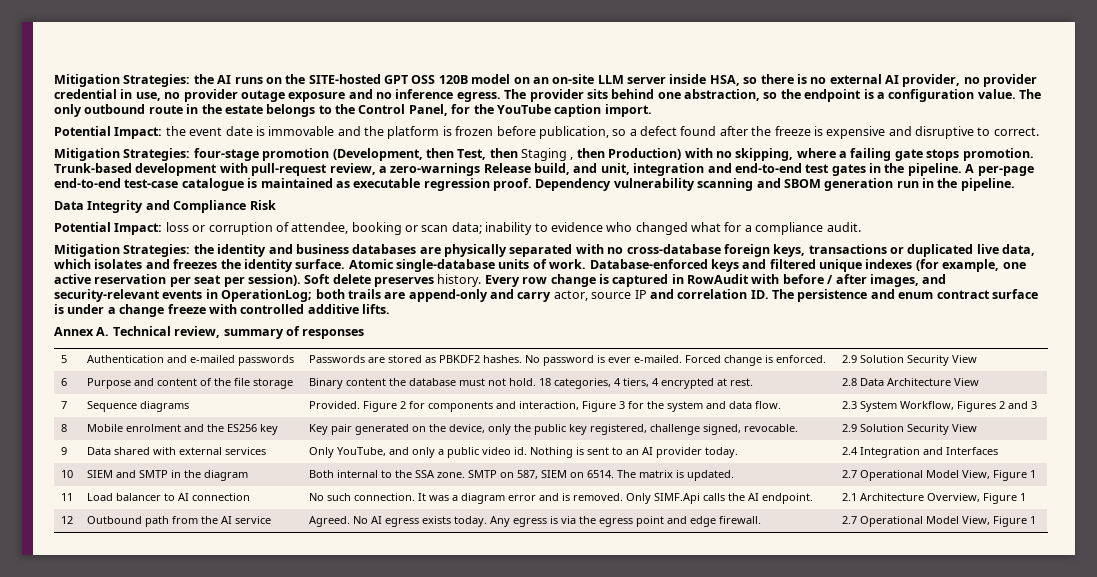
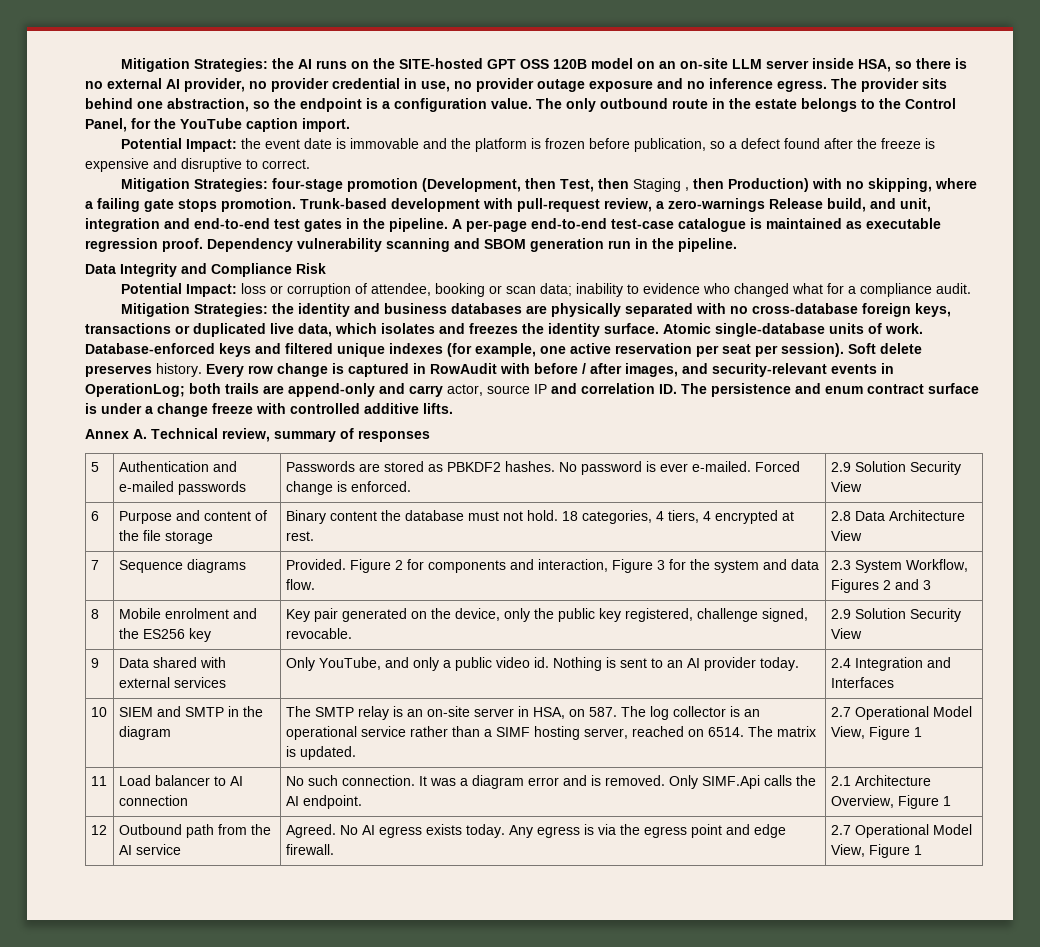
- Both internal to the SSA zone. SMTP on 587, SIEM on 6514.
+ The SMTP relay is an on-site server in HSA, on 587. The log collector is an operational service rather than a SIMF hosting server, reached on 6514.

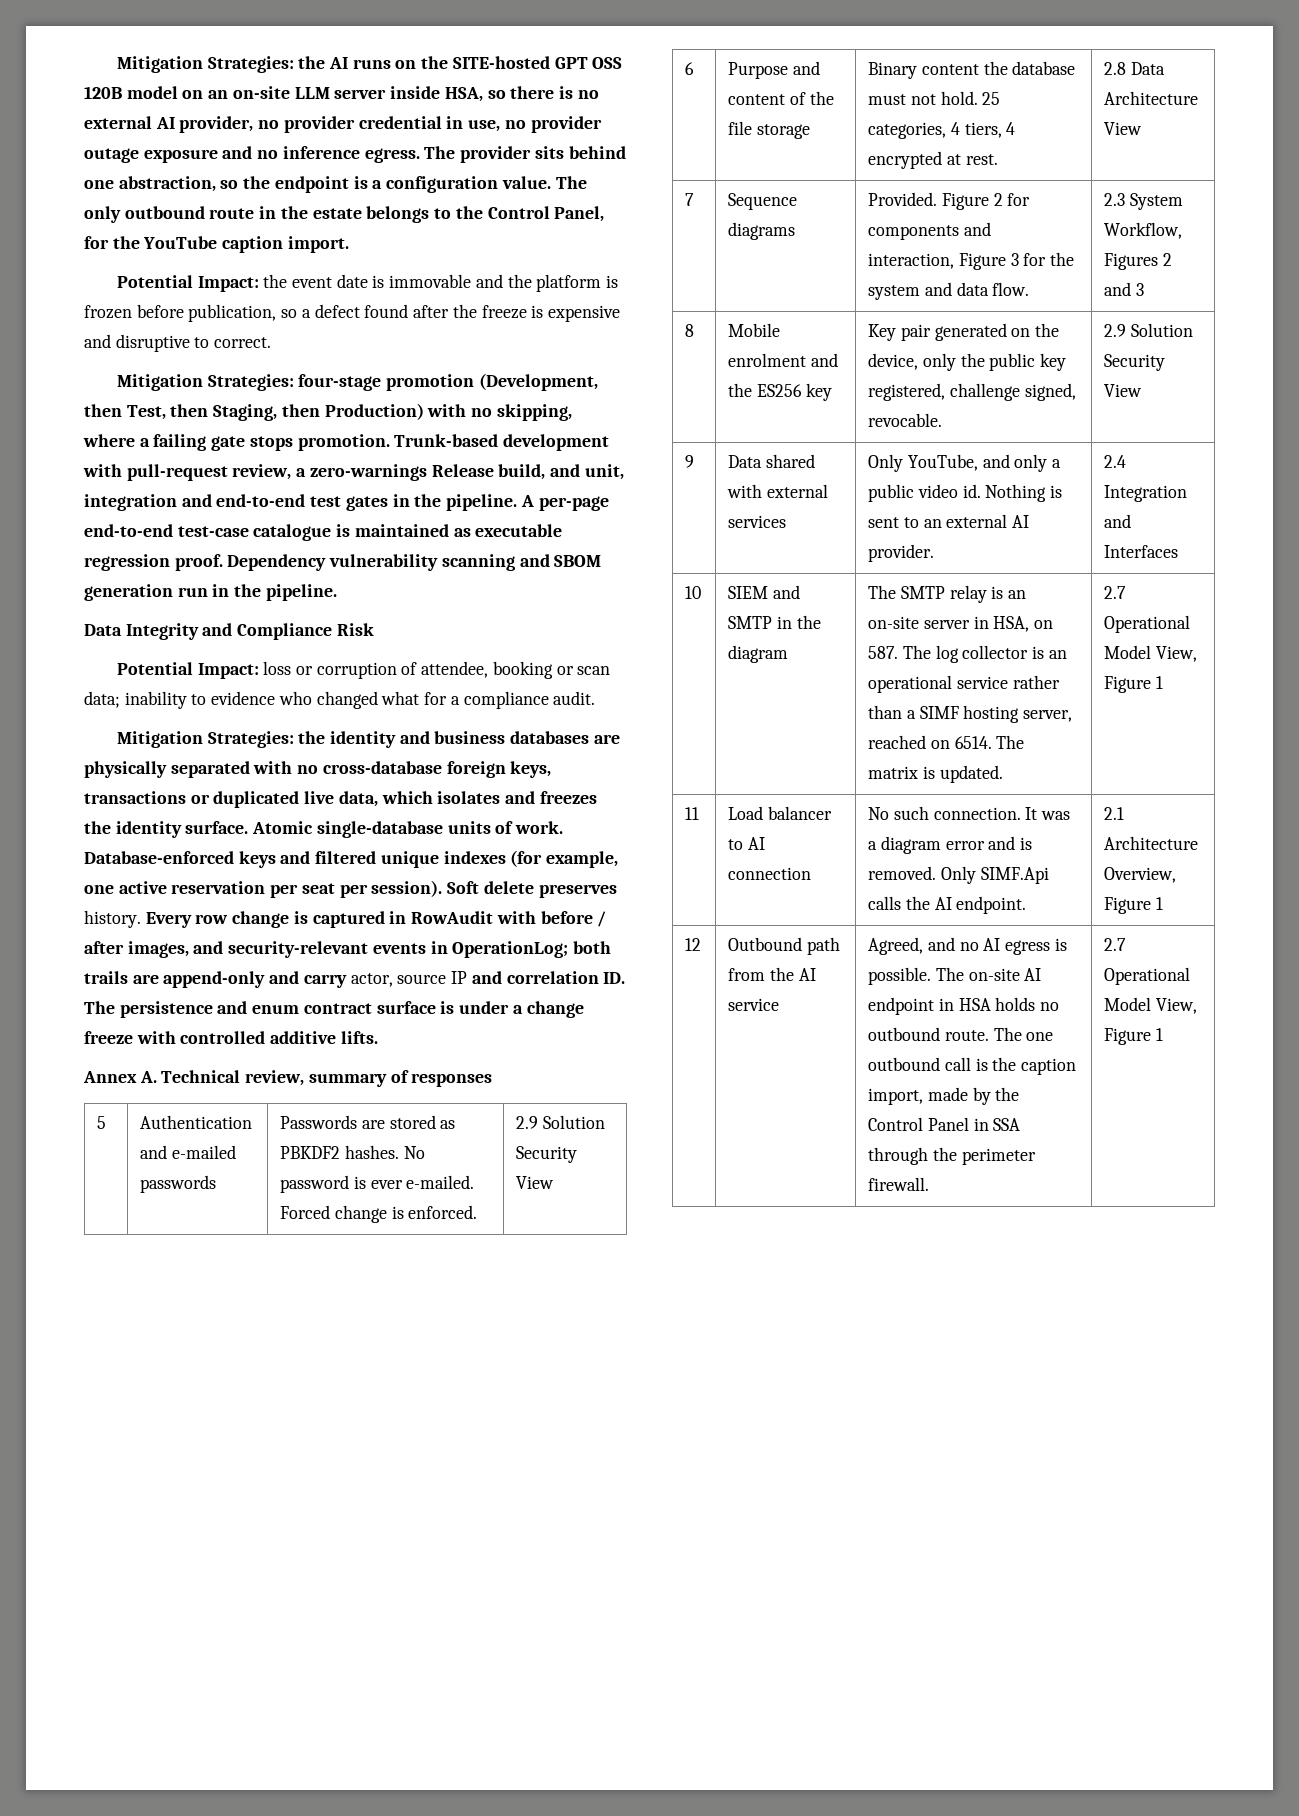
- Mitigation Strategies: four-stage promotion (Development, then Test, then Staging , then Production) with no skipping, where a failing gate stops promotion.
+ Mitigation Strategies: four-stage promotion (Development, then Test, then Staging, then Production) with no skipping, where a failing gate stops promotion.
- 6 | Purpose and content of the file storage | Binary content the database must not hold. 18 categories, 4 tiers, 4 encrypted at rest. | 2.8 Data Architecture View
+ 6 | Purpose and content of the file storage | Binary content the database must not hold. 25 categories, 4 tiers, 4 encrypted at rest. | 2.8 Data Architecture View
- 9 | Data shared with external services | Only YouTube, and only a public video id. Nothing is sent to an AI provider today. | 2.4 Integration and Interfaces
+ 9 | Data shared with external services | Only YouTube, and only a public video id. Nothing is sent to an external AI provider. | 2.4 Integration and Interfaces
- Agreed. No AI egress exists today. Any egress is via the egress point and edge firewall.
+ Agreed, and no AI egress is possible. The on-site AI endpoint in HSA holds no outbound route. The one outbound call is the caption import, made by the Control Panel in SSA through the perimeter firewall.

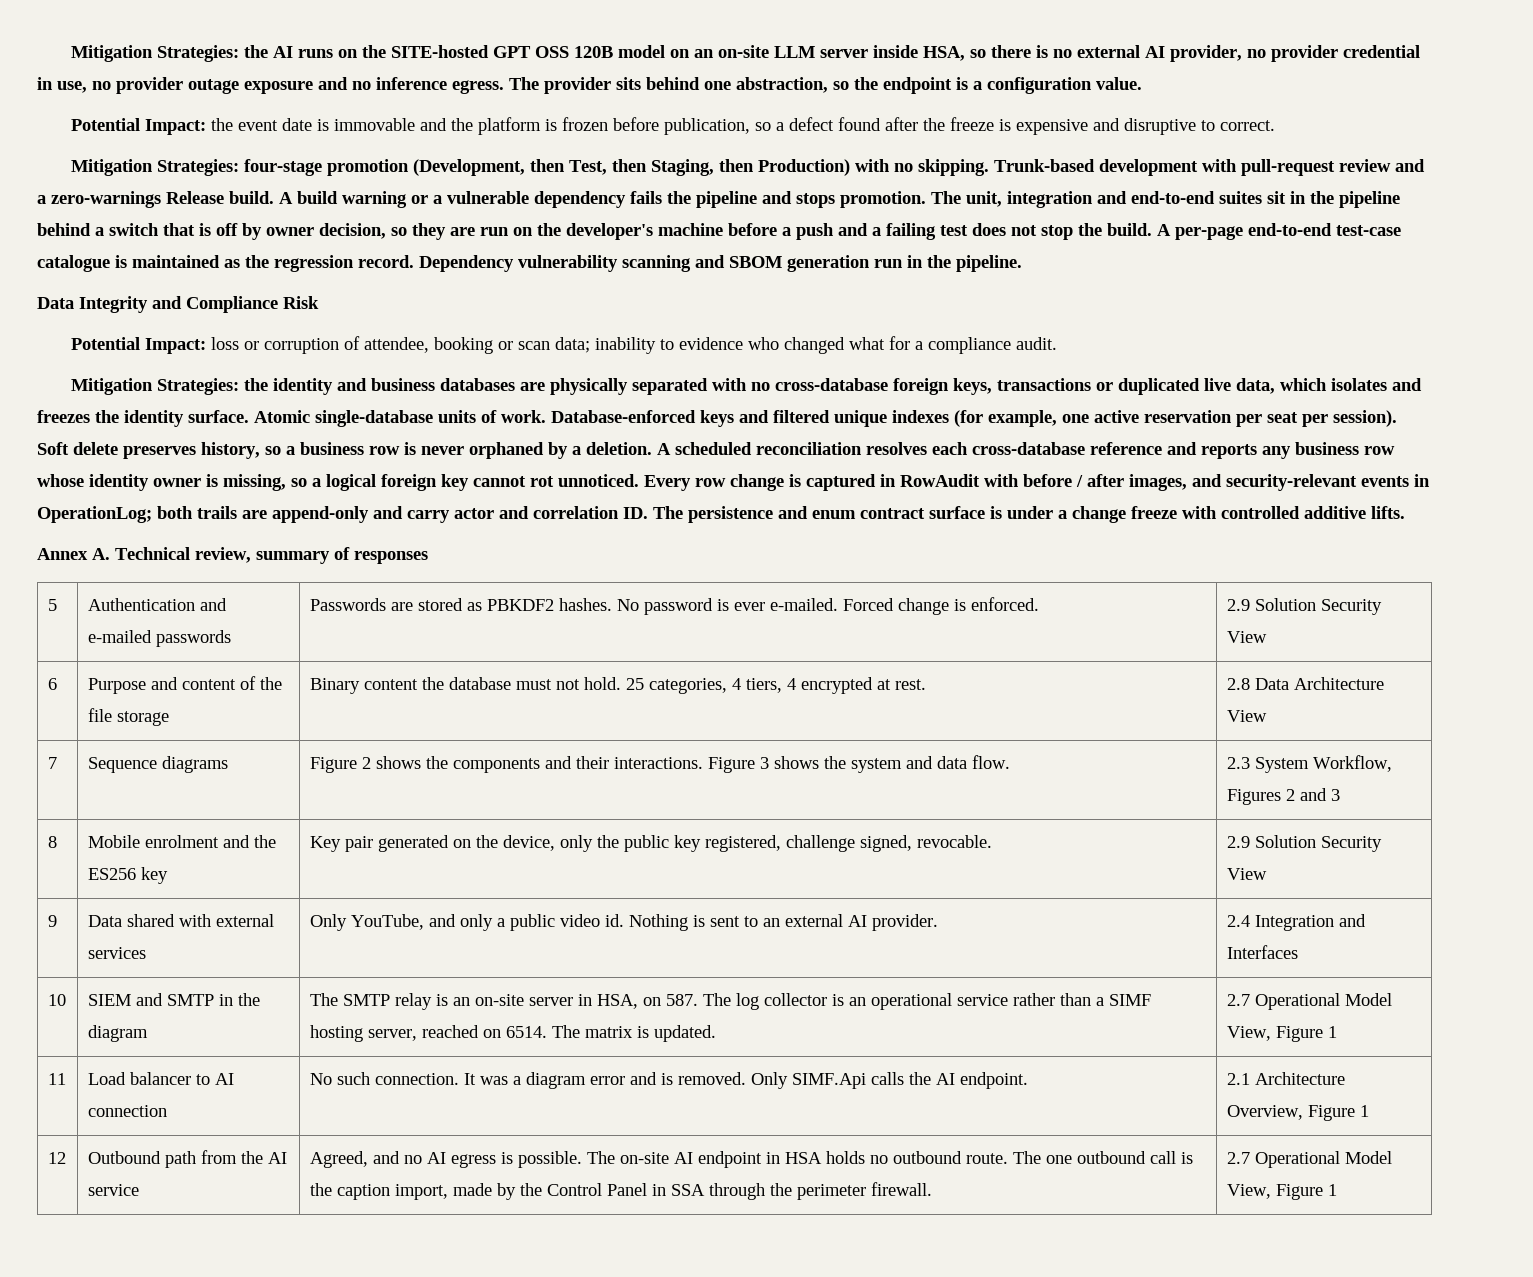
- The only outbound route in the estate belongs to the Control Panel, for the YouTube caption import.
- Mitigation Strategies: four-stage promotion (Development, then Test, then Staging, then Production) with no skipping, where a failing gate stops promotion.
+ Mitigation Strategies: four-stage promotion (Development, then Test, then Staging, then Production) with no skipping.
- Trunk-based development with pull-request review, a zero-warnings Release build, and unit, integration and end-to-end test gates in the pipeline.
+ Trunk-based development with pull-request review and a zero-warnings Release build. A build warning or a vulnerable dependency fails the pipeline and stops promotion. The unit, integration and end-to-end suites sit in the pipeline behind a switch that is off by owner decision, so they are run on the developer's machine before a push and a failing test does not stop the build.
- A per-page end-to-end test-case catalogue is maintained as executable regression proof.
+ A per-page end-to-end test-case catalogue is maintained as the regression record.
- Soft delete preserves history.
+ Soft delete preserves history, so a business row is never orphaned by a deletion. A scheduled reconciliation resolves each cross-database reference and reports any business row whose identity owner is missing, so a logical foreign key cannot rot unnoticed.
- Every row change is captured in RowAudit with before / after images, and security-relevant events in OperationLog; both trails are append-only and carry actor, source IP and correlation ID. The persistence and enum contract surface is under a change freeze with controlled additive lifts.
+ Every row change is captured in RowAudit with before / after images, and security-relevant events in OperationLog; both trails are append-only and carry actor and correlation ID. The persistence and enum contract surface is under a change freeze with controlled additive lifts.
- 7 | Sequence diagrams | Provided. Figure 2 for components and interaction, Figure 3 for the system and data flow. | 2.3 System Workflow, Figures 2 and 3
+ 7 | Sequence diagrams | Figure 2 shows the components and their interactions. Figure 3 shows the system and data flow. | 2.3 System Workflow, Figures 2 and 3

